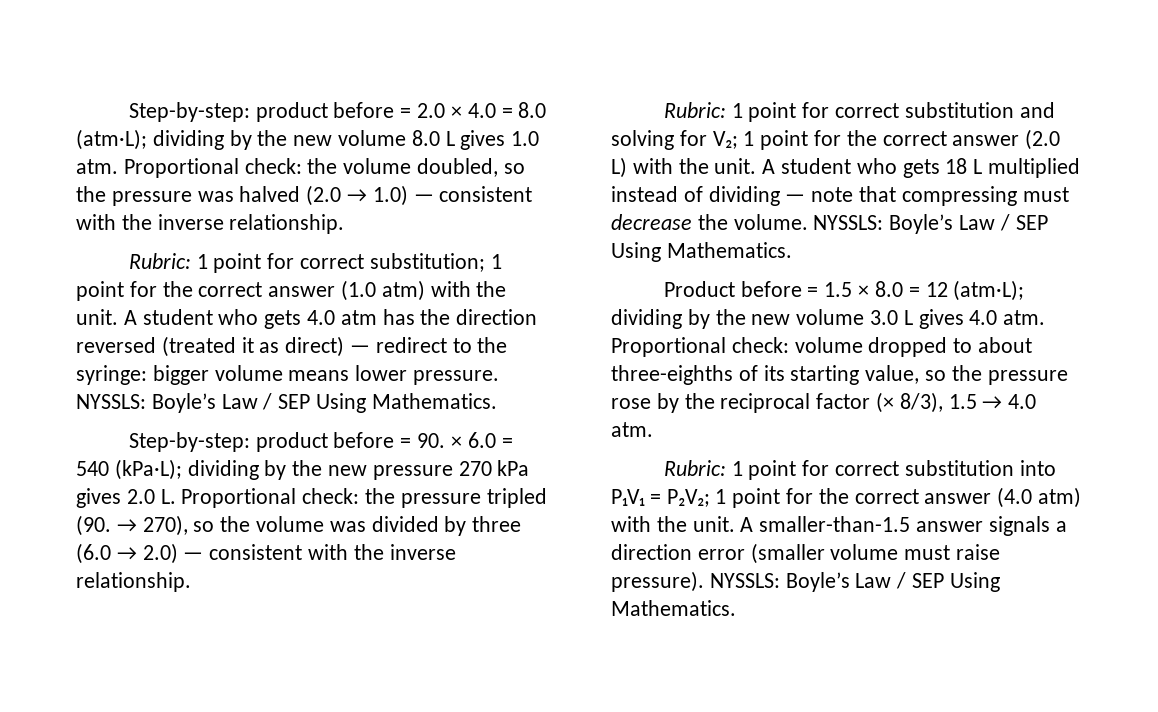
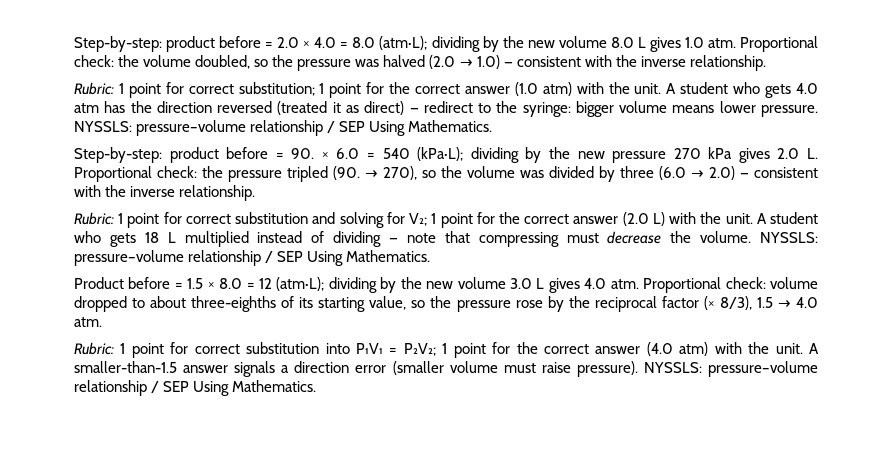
- A student who gets 4.0 atm has the direction reversed (treated it as direct) — redirect to the syringe: bigger volume means lower pressure. NYSSLS: Boyle’s Law / SEP Using Mathematics.
+ A student who gets 4.0 atm has the direction reversed (treated it as direct) — redirect to the syringe: bigger volume means lower pressure. NYSSLS: pressure–volume relationship / SEP Using Mathematics.
- A student who gets 18 L multiplied instead of dividing — note that compressing must decrease the volume. NYSSLS: Boyle’s Law / SEP Using Mathematics.
+ A student who gets 18 L multiplied instead of dividing — note that compressing must decrease the volume. NYSSLS: pressure–volume relationship / SEP Using Mathematics.
- A smaller-than-1.5 answer signals a direction error (smaller volume must raise pressure). NYSSLS: Boyle’s Law / SEP Using Mathematics.
+ A smaller-than-1.5 answer signals a direction error (smaller volume must raise pressure). NYSSLS: pressure–volume relationship / SEP Using Mathematics.

